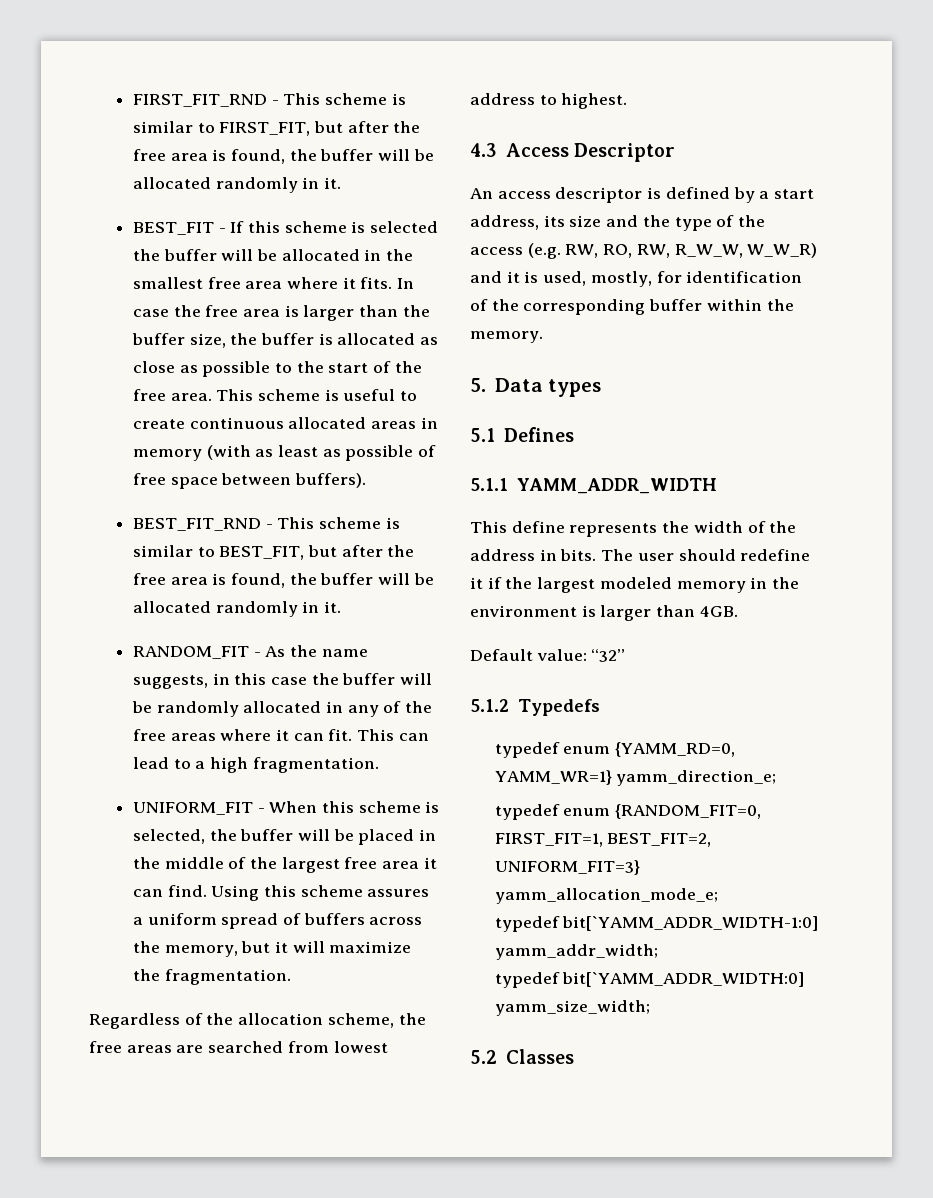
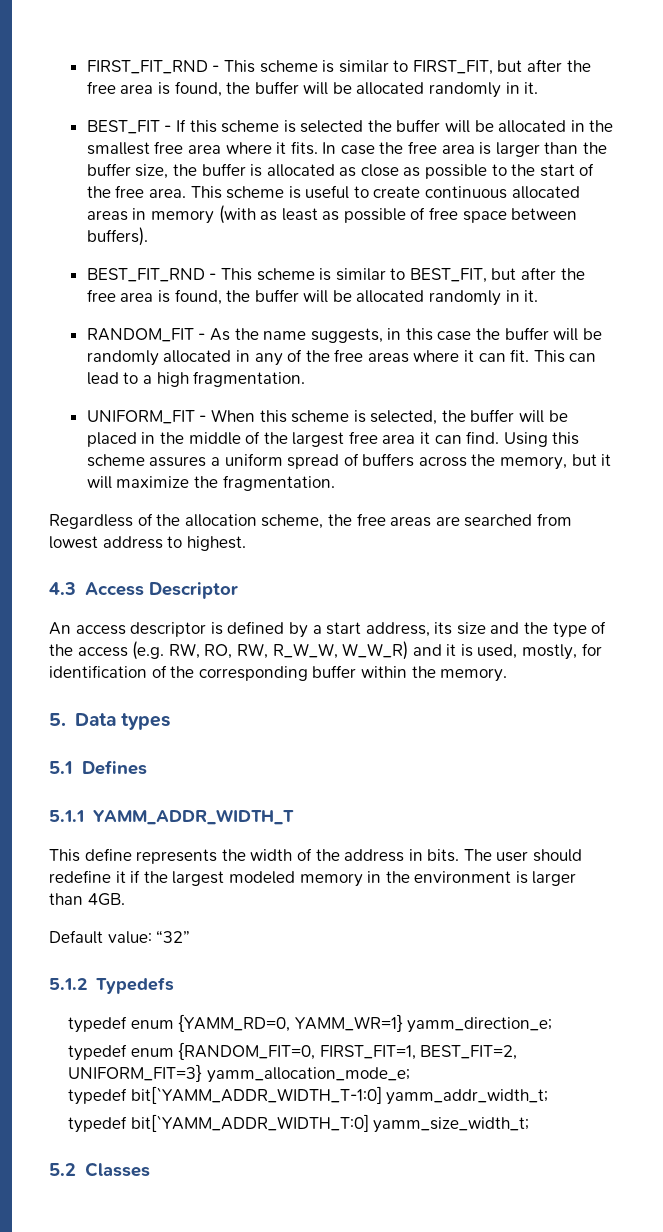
- 5.1.1 YAMM_ADDR_WIDTH
+ 5.1.1 YAMM_ADDR_WIDTH_T
- typedef bit[`YAMM_ADDR_WIDTH-1:0] yamm_addr_width;
- typedef bit[`YAMM_ADDR_WIDTH:0] yamm_size_width;
+ typedef bit[`YAMM_ADDR_WIDTH_T-1:0] yamm_addr_width_t;
+ typedef bit[`YAMM_ADDR_WIDTH_T:0] yamm_size_width_t;

